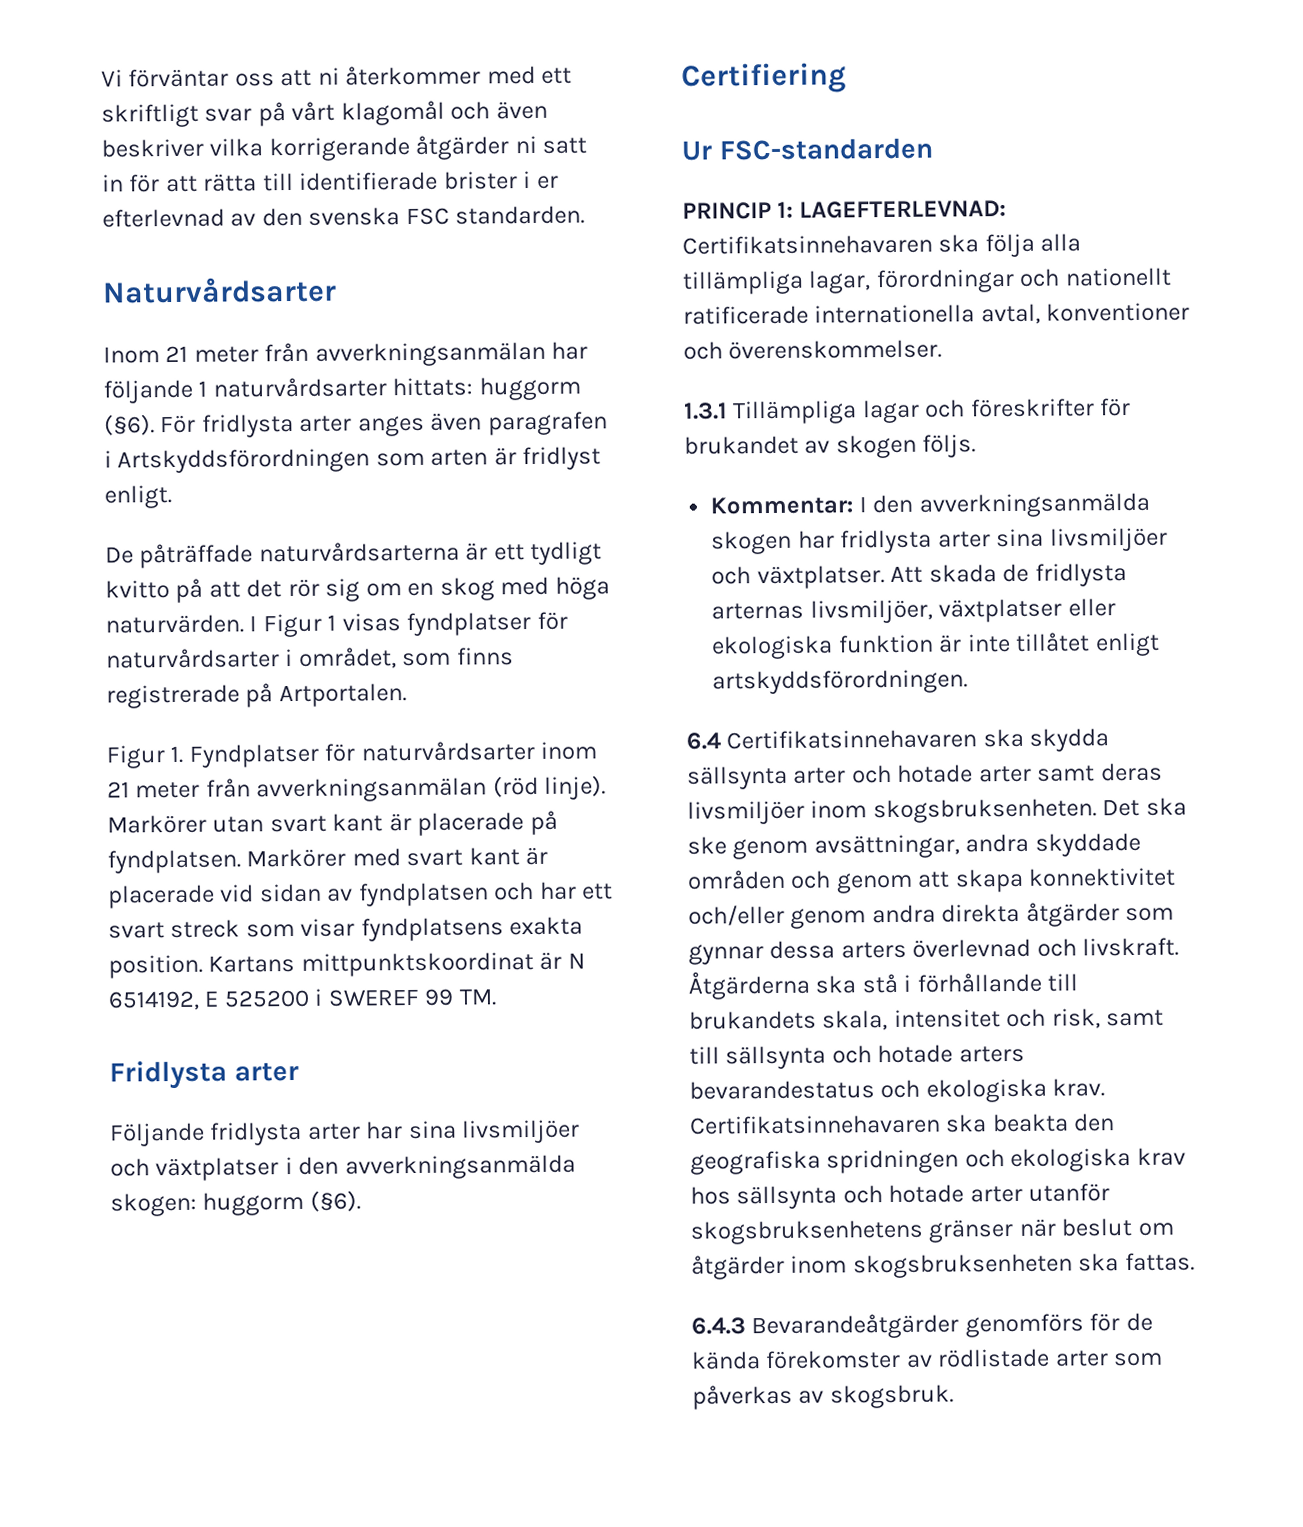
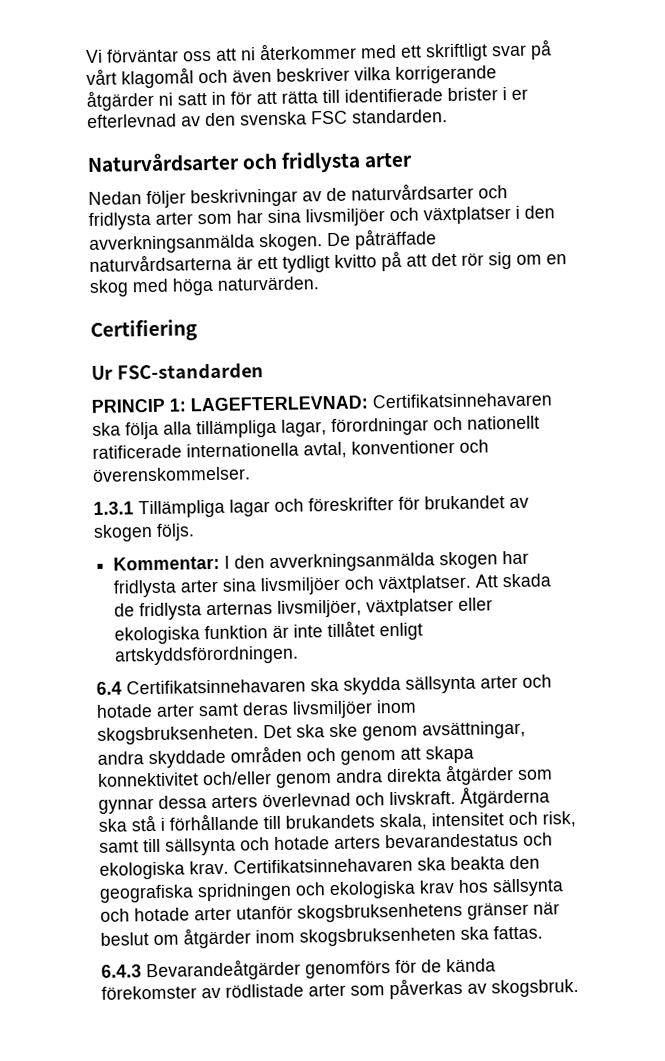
- Naturvårdsarter
- Inom 21 meter från avverkningsanmälan har följande 1 naturvårdsarter hittats: huggorm (§6). För fridlysta arter anges även paragrafen i Artskyddsförordningen som arten är fridlyst enligt.
- De påträffade naturvårdsarterna är ett tydligt kvitto på att det rör sig om en skog med höga naturvärden. I Figur 1 visas fyndplatser för naturvårdsarter i området, som finns registrerade på Artportalen.
- Figur 1. Fyndplatser för naturvårdsarter inom 21 meter från avverkningsanmälan (röd linje). Markörer utan svart kant är placerade på fyndplatsen. Markörer med svart kant är placerade vid sidan av fyndplatsen och har ett svart streck som visar fyndplatsens exakta position. Kartans mittpunktskoordinat är N 6514192, E 525200 i SWEREF 99 TM.
- Fridlysta arter
- Följande fridlysta arter har sina livsmiljöer och växtplatser i den avverkningsanmälda skogen: huggorm (§6).
+ Naturvårdsarter och fridlysta arter
+ Nedan följer beskrivningar av de naturvårdsarter och fridlysta arter som har sina livsmiljöer och växtplatser i den avverkningsanmälda skogen. De påträffade naturvårdsarterna är ett tydligt kvitto på att det rör sig om en skog med höga naturvärden.

